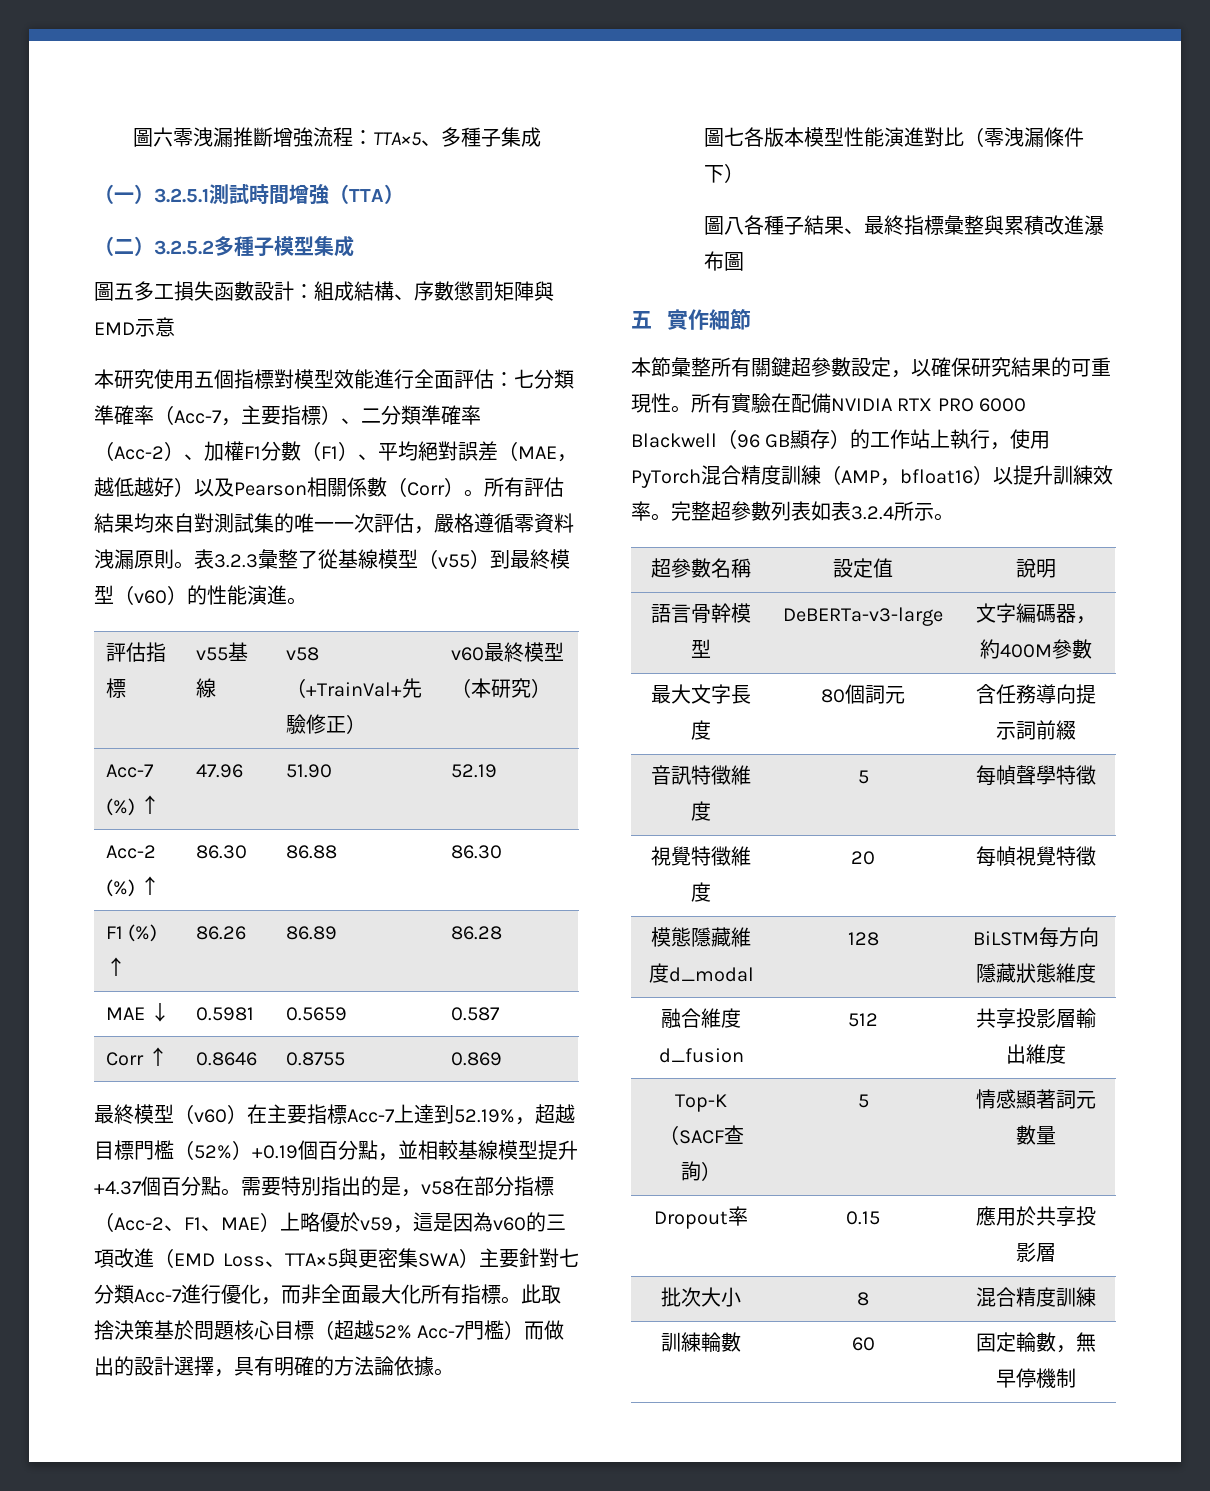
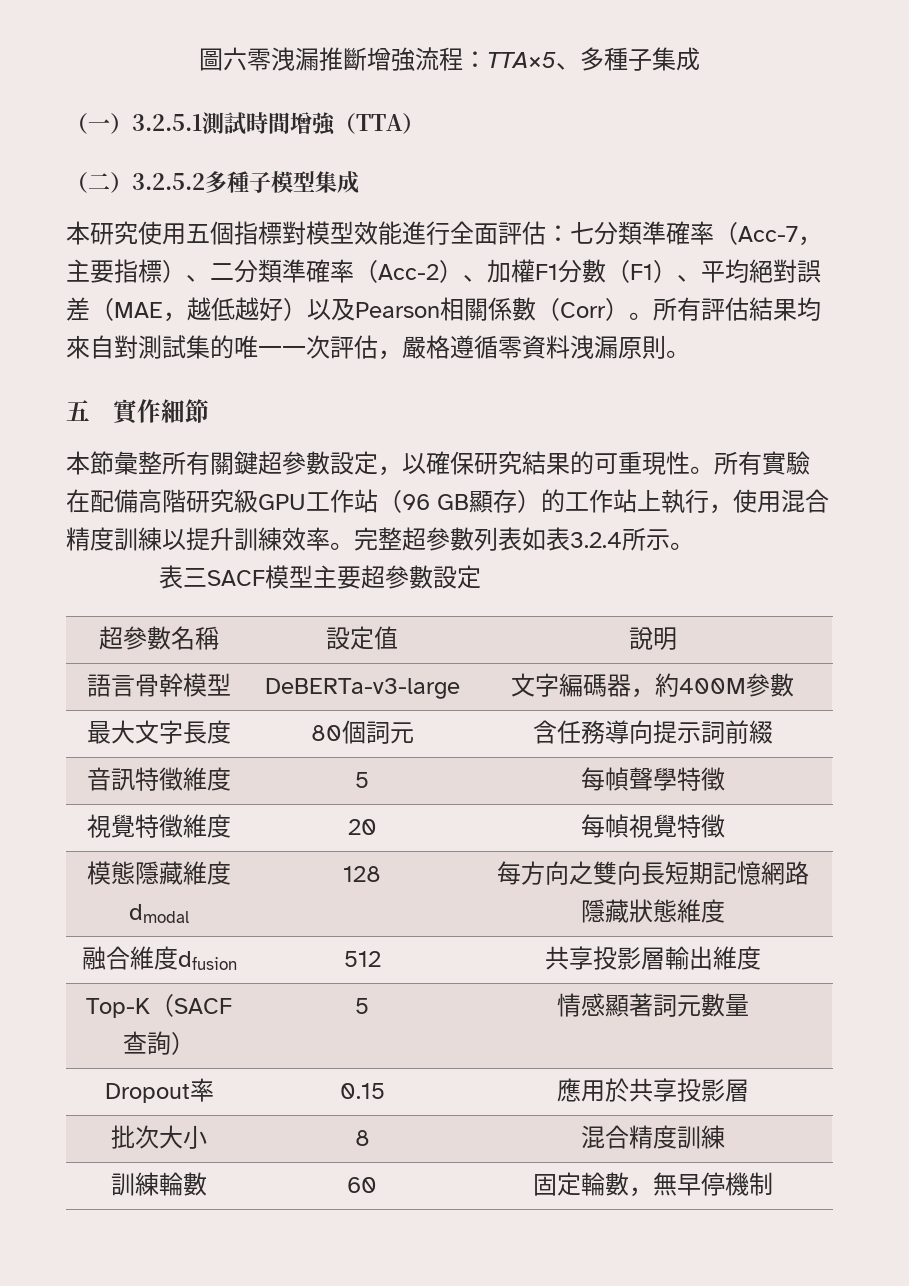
- 圖五多工損失函數設計：組成結構、序數懲罰矩陣與EMD示意
- 表3.2.3彙整了從基線模型（v55）到最終模型（v60）的性能演進。
- 評估指標 | v55基線 | v58（+TrainVal+先驗修正） | v60最終模型（本研究）
- Acc-7 (%) ↑ | 47.96 | 51.90 | 52.19
- Acc-2 (%) ↑ | 86.30 | 86.88 | 86.30
- F1 (%) ↑ | 86.26 | 86.89 | 86.28
- MAE ↓ | 0.5981 | 0.5659 | 0.587
- Corr ↑ | 0.8646 | 0.8755 | 0.869
- 最終模型（v60）在主要指標Acc-7上達到52.19%，超越目標門檻（52%）+0.19個百分點，並相較基線模型提升+4.37個百分點。需要特別指出的是，v58在部分指標（Acc-2、F1、MAE）上略優於v59，這是因為v60的三項改進（EMD Loss、TTA×5與更密集SWA）主要針對七分類Acc-7進行優化，而非全面最大化所有指標。此取捨決策基於問題核心目標（超越52% Acc-7門檻）而做出的設計選擇，具有明確的方法論依據。
- 圖七各版本模型性能演進對比（零洩漏條件下）
- 圖八各種子結果、最終指標彙整與累積改進瀑布圖
- 所有實驗在配備NVIDIA RTX PRO 6000 Blackwell（96 GB顯存）的工作站上執行，使用PyTorch混合精度訓練（AMP，bfloat16）以提升訓練效率。
+ 所有實驗在配備高階研究級GPU工作站（96 GB顯存）的工作站上執行，使用混合精度訓練以提升訓練效率。
+ 表三SACF模型主要超參數設定
- 模態隱藏維度d_modal | 128 | BiLSTM每方向隱藏狀態維度
+ 模態隱藏維度dmodal | 128 | 每方向之雙向長短期記憶網路隱藏狀態維度
- 融合維度d_fusion | 512 | 共享投影層輸出維度
+ 融合維度dfusion | 512 | 共享投影層輸出維度

